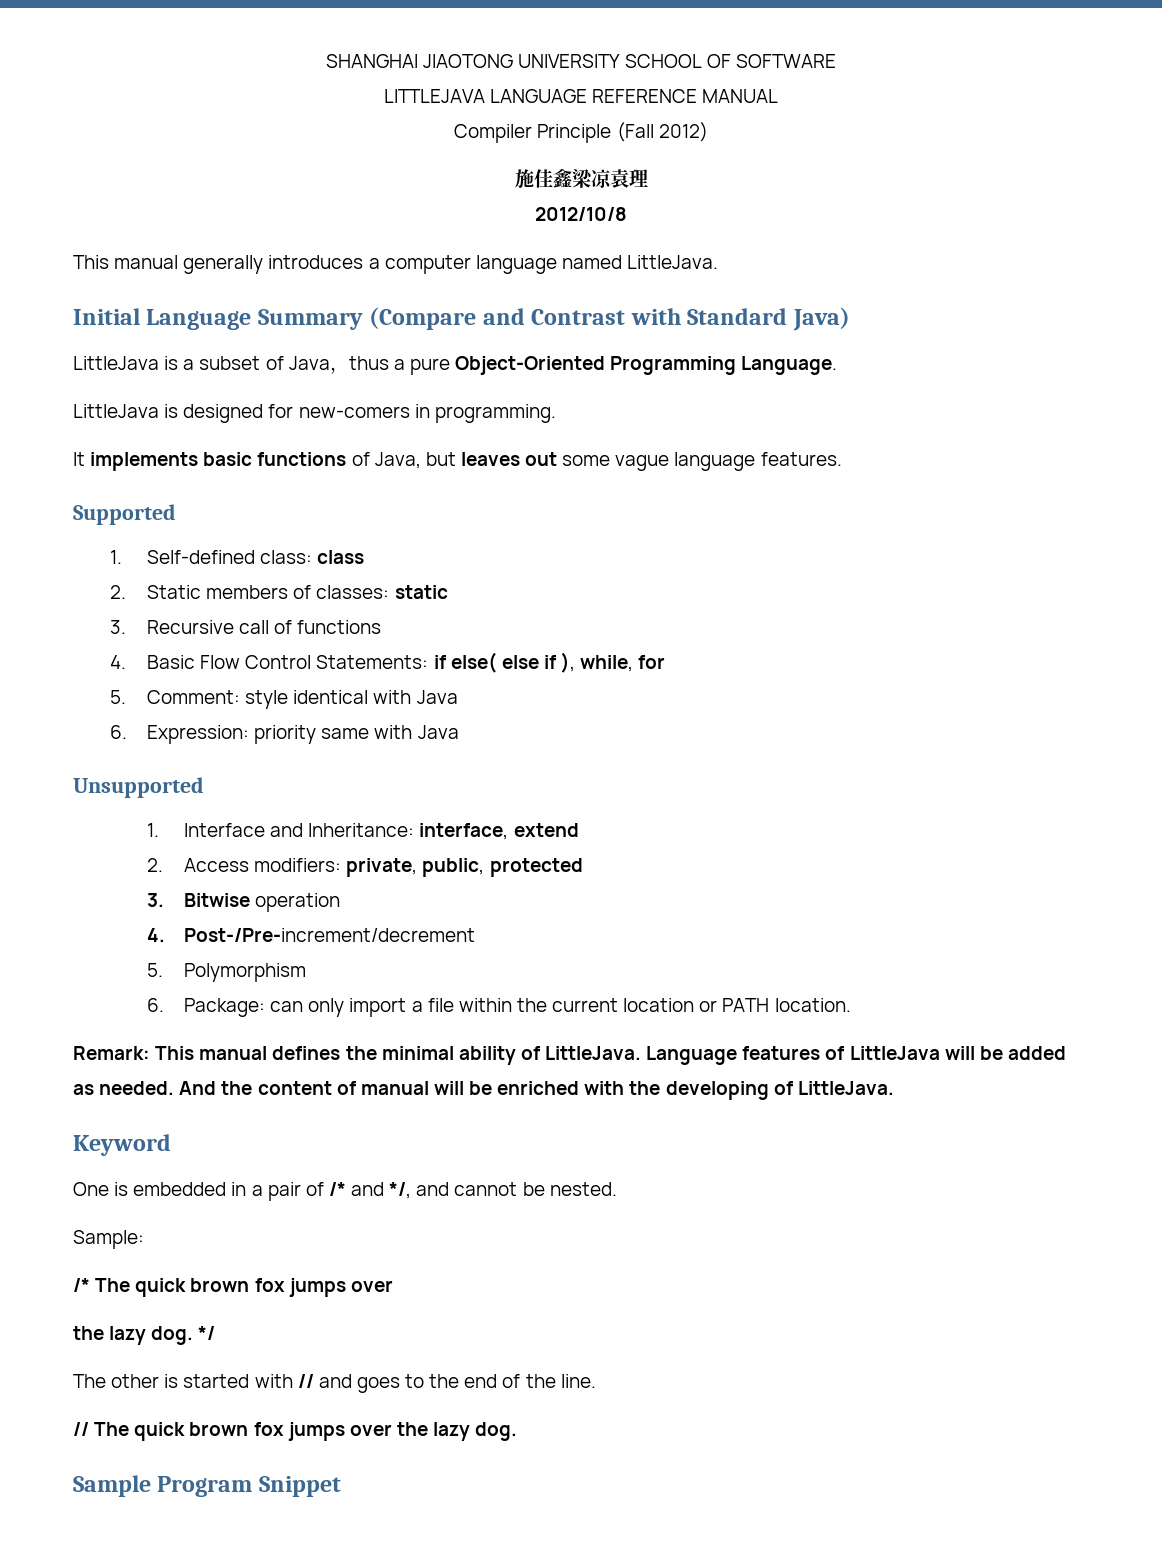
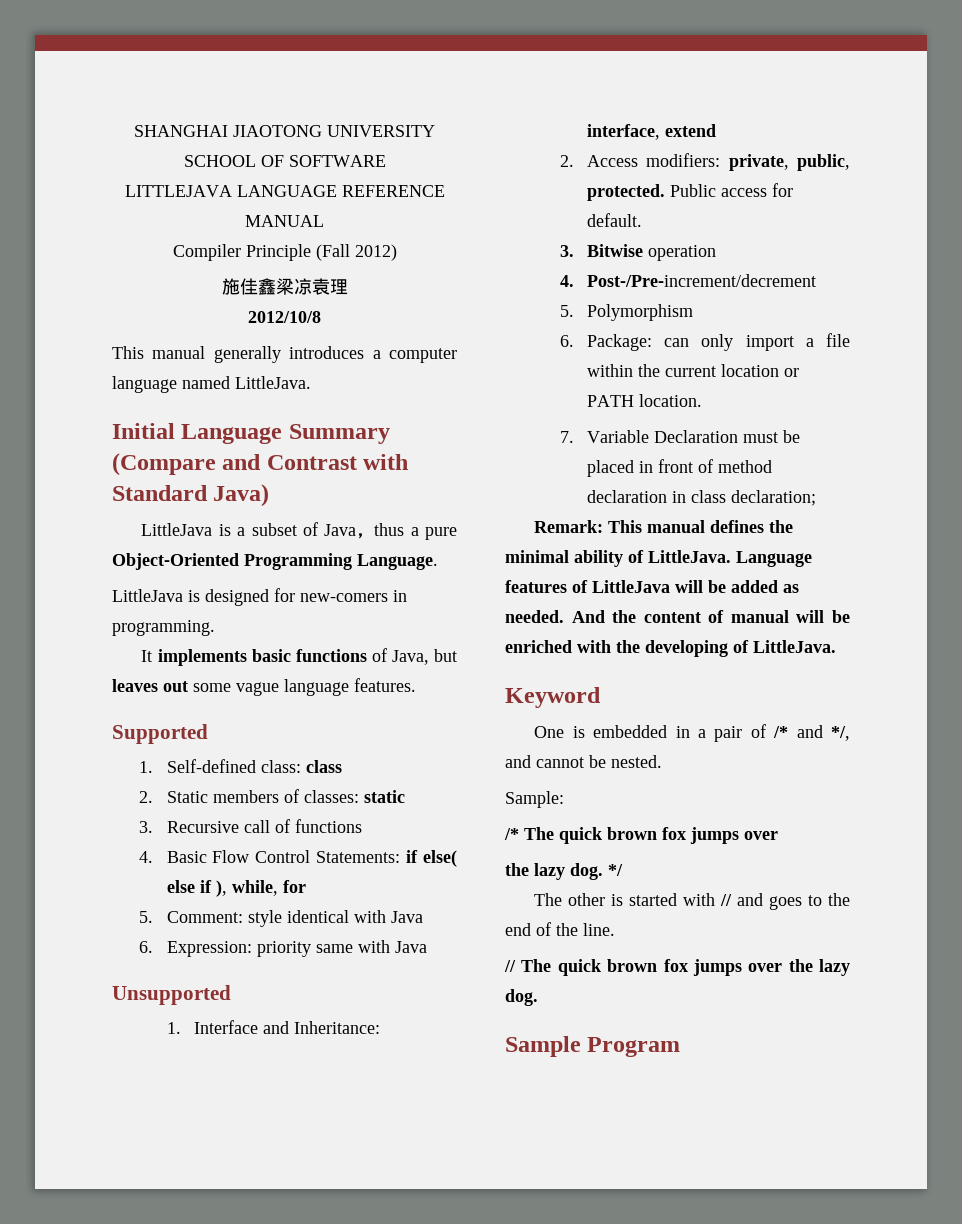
- 2. Access modifiers: private, public, protected
+ 2. Access modifiers: private, public, protected. Public access for default.
+ 7. Variable Declaration must be placed in front of method declaration in class declaration;
- Sample Program Snippet
+ Sample Program

